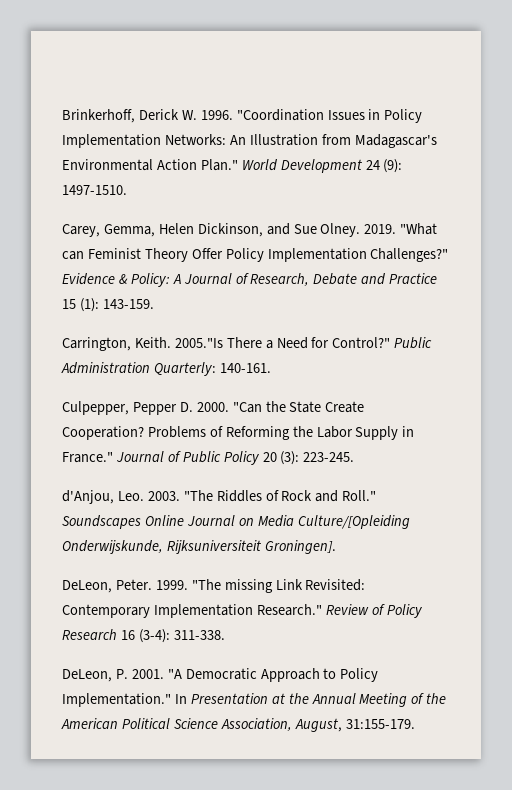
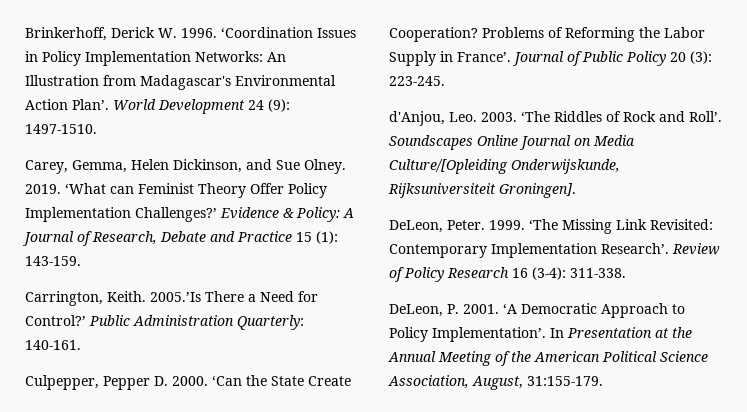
- "Coordination Issues in Policy Implementation Networks: An Illustration from Madagascar's Environmental Action Plan."
+ ‘Coordination Issues in Policy Implementation Networks: An Illustration from Madagascar's Environmental Action Plan’.
- "What can Feminist Theory Offer Policy Implementation Challenges?"
+ ‘What can Feminist Theory Offer Policy Implementation Challenges?’
- 2005."Is There a Need for Control?"
+ 2005.’Is There a Need for Control?’
- "Can the State Create Cooperation?
+ ‘Can the State Create Cooperation?
- Problems of Reforming the Labor Supply in France."
+ Problems of Reforming the Labor Supply in France’.
- "The Riddles of Rock and Roll."
+ ‘The Riddles of Rock and Roll’.
- "The missing Link Revisited: Contemporary Implementation Research."
+ ‘The Missing Link Revisited: Contemporary Implementation Research’.
- "A Democratic Approach to Policy Implementation."
+ ‘A Democratic Approach to Policy Implementation’.

